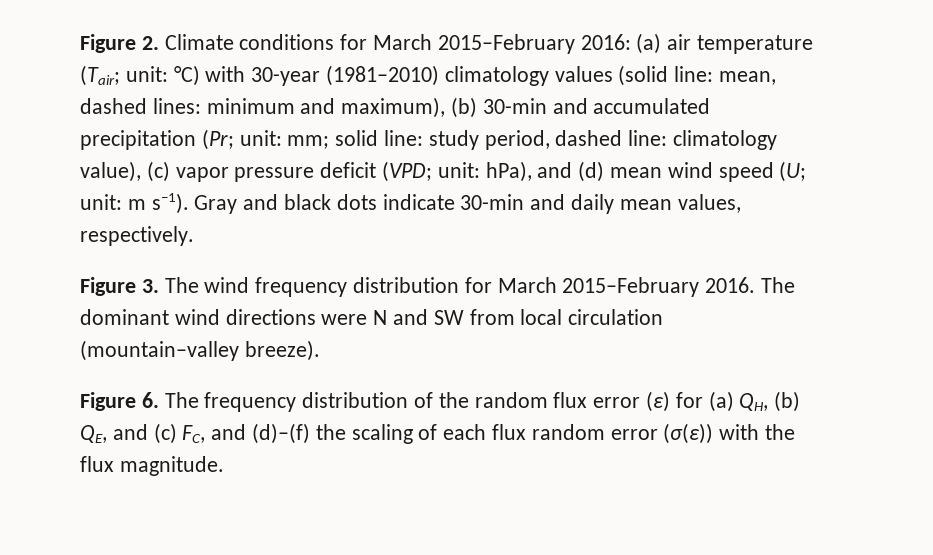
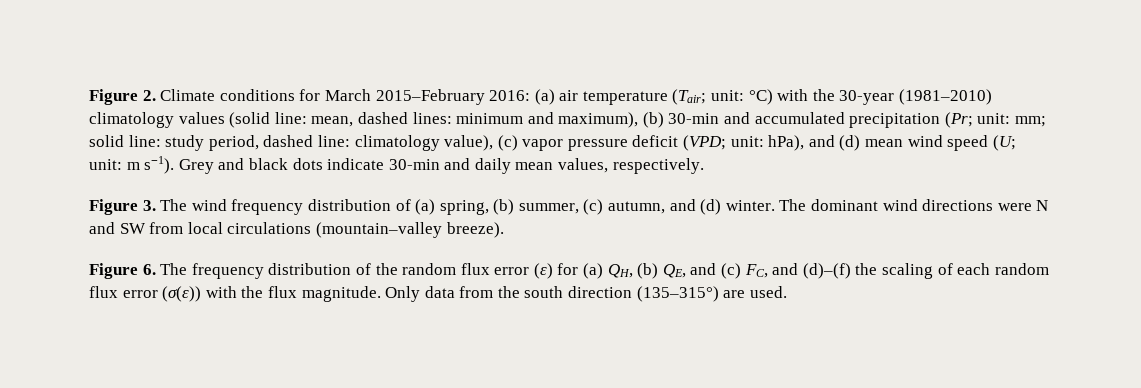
- Figure 2. Climate conditions for March 2015–February 2016: (a) air temperature (Tair; unit: °C) with 30-year (1981–2010) climatology values (solid line: mean, dashed lines: minimum and maximum), (b) 30-min and accumulated precipitation (Pr; unit: mm; solid line: study period, dashed line: climatology value), (c) vapor pressure deficit (VPD; unit: hPa), and (d) mean wind speed (U; unit: m s−1).
+ Figure 2. Climate conditions for March 2015–February 2016: (a) air temperature (Tair; unit: °C) with the 30-year (1981–2010) climatology values (solid line: mean, dashed lines: minimum and maximum), (b) 30-min and accumulated precipitation (Pr; unit: mm; solid line: study period, dashed line: climatology value), (c) vapor pressure deficit (VPD; unit: hPa), and (d) mean wind speed (U; unit: m s−1).
- Gray and black dots indicate 30-min and daily mean values, respectively.
+ Grey and black dots indicate 30-min and daily mean values, respectively.
- Figure 3. The wind frequency distribution for March 2015–February 2016.
+ Figure 3. The wind frequency distribution of (a) spring, (b) summer, (c) autumn, and (d) winter.
- The dominant wind directions were N and SW from local circulation (mountain–valley breeze).
+ The dominant wind directions were N and SW from local circulations (mountain–valley breeze).
- Figure 6. The frequency distribution of the random flux error (ε) for (a) QH, (b) QE, and (c) FC, and (d)–(f) the scaling of each flux random error (σ(ε)) with the flux magnitude.
+ Figure 6. The frequency distribution of the random flux error (ε) for (a) QH, (b) QE, and (c) FC, and (d)–(f) the scaling of each random flux error (σ(ε)) with the flux magnitude.
+ Only data from the south direction (135–315°) are used.

